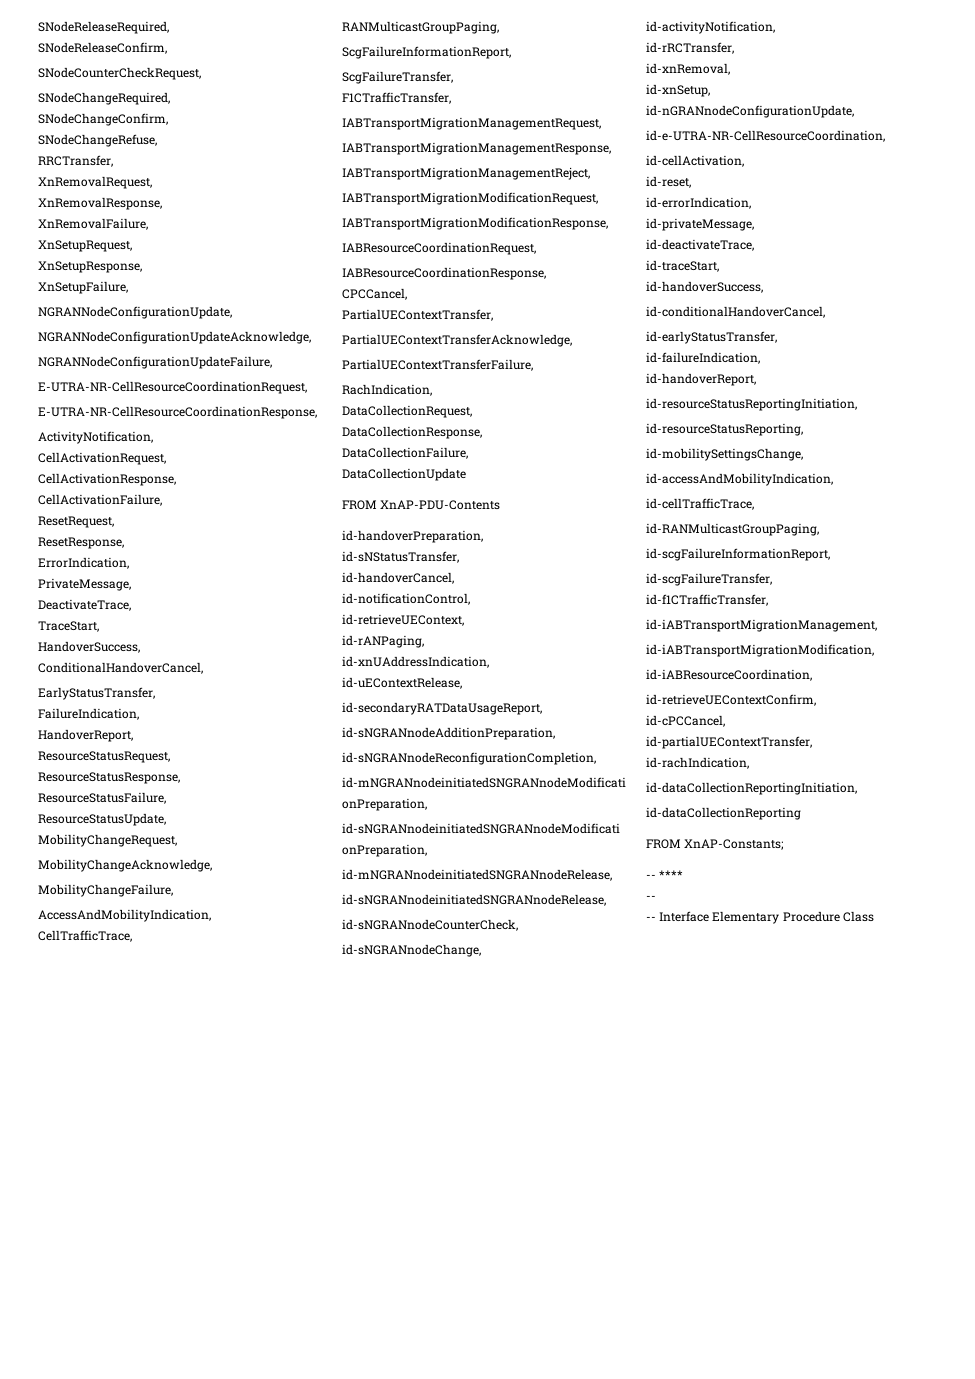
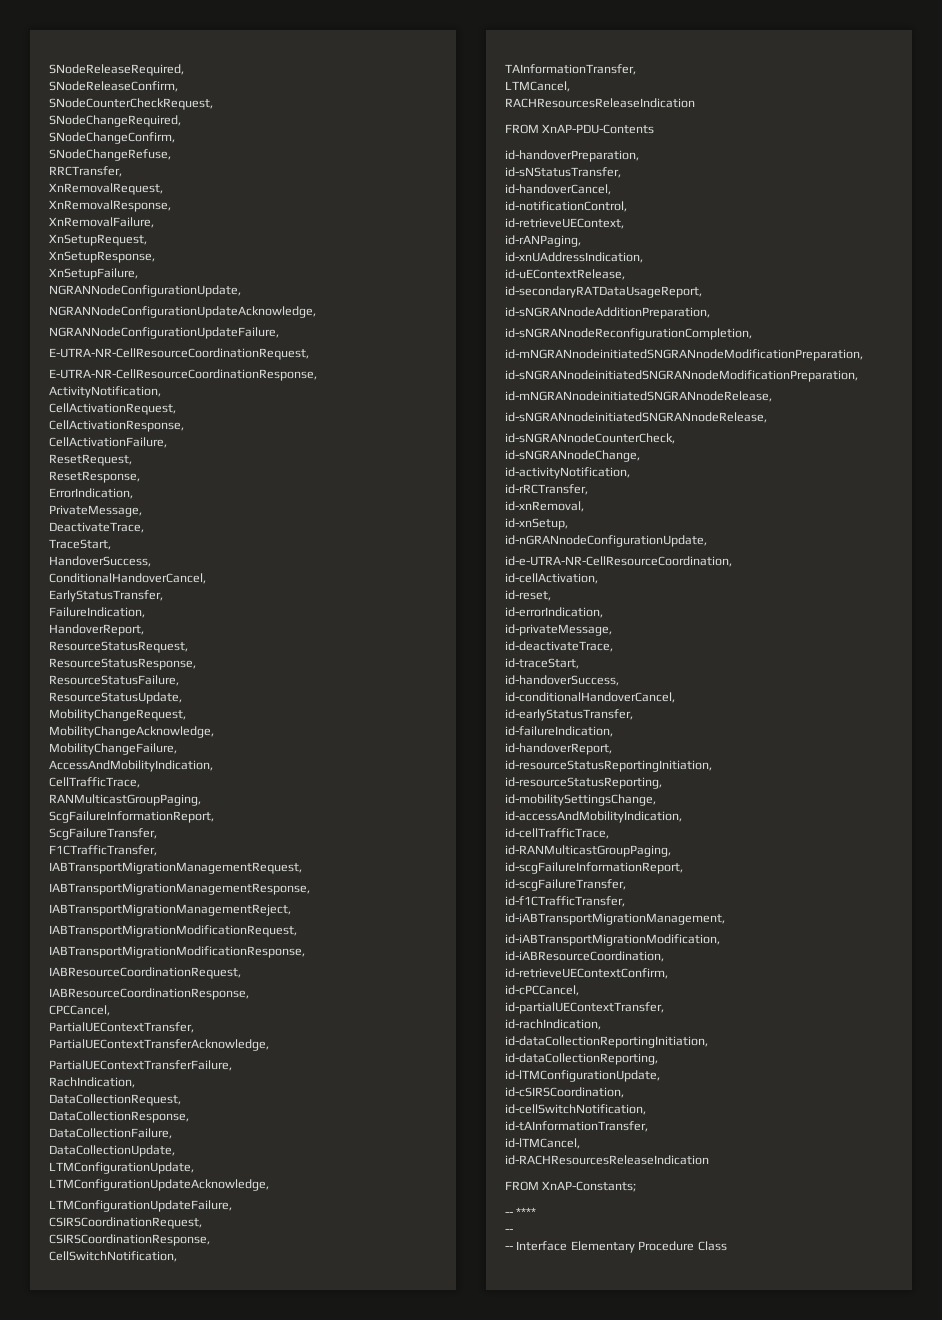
- DataCollectionUpdate
+ DataCollectionUpdate,
+ LTMConfigurationUpdate,
+ LTMConfigurationUpdateAcknowledge,
+ LTMConfigurationUpdateFailure,
+ CSIRSCoordinationRequest,
+ CSIRSCoordinationResponse,
+ CellSwitchNotification,
+ TAInformationTransfer,
+ LTMCancel,
+ RACHResourcesReleaseIndication
- id-dataCollectionReporting
+ id-dataCollectionReporting,
+ id-lTMConfigurationUpdate,
+ id-cSIRSCoordination,
+ id-cellSwitchNotification,
+ id-tAInformationTransfer,
+ id-lTMCancel,
+ id-RACHResourcesReleaseIndication

